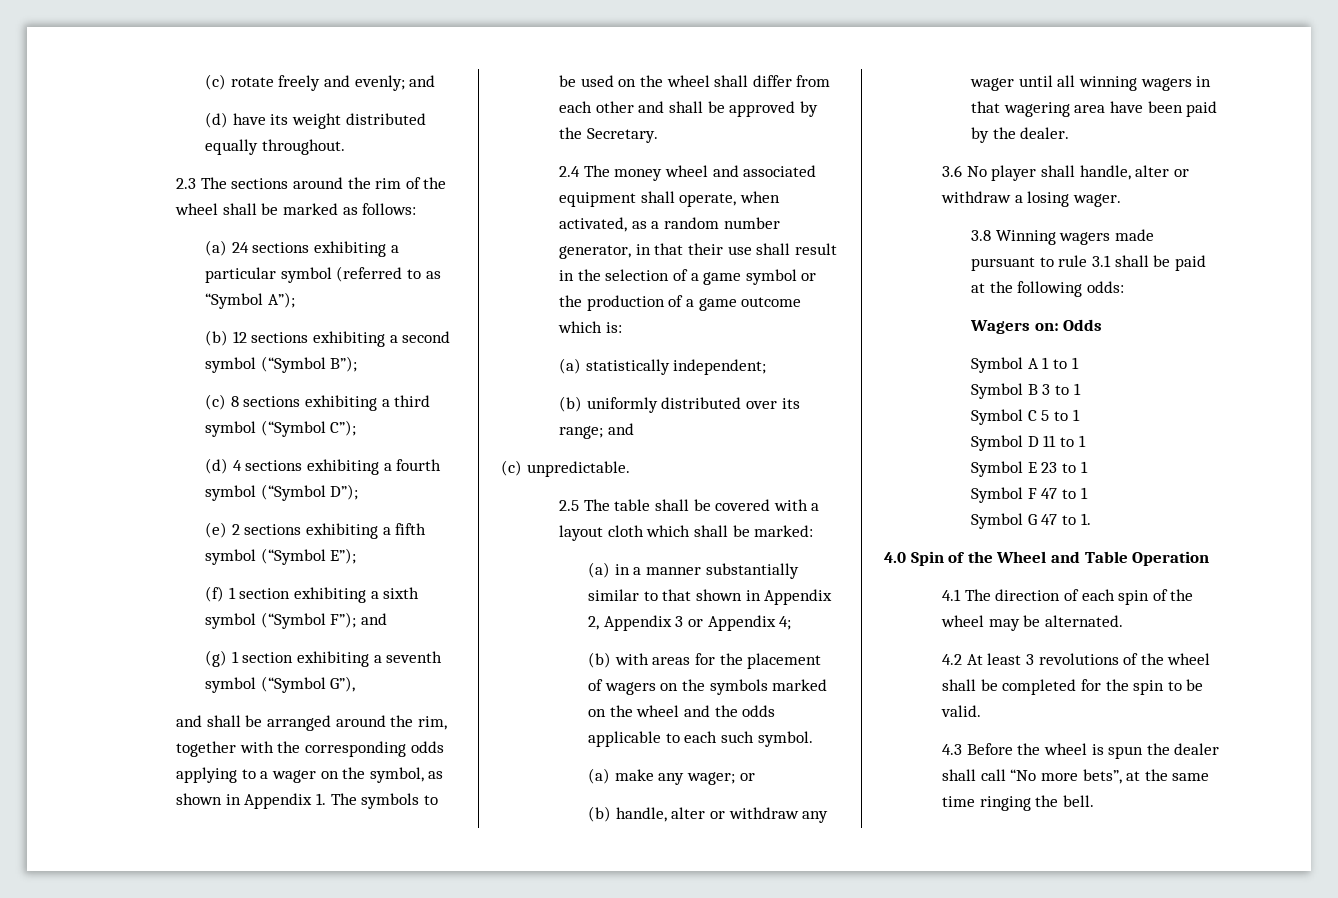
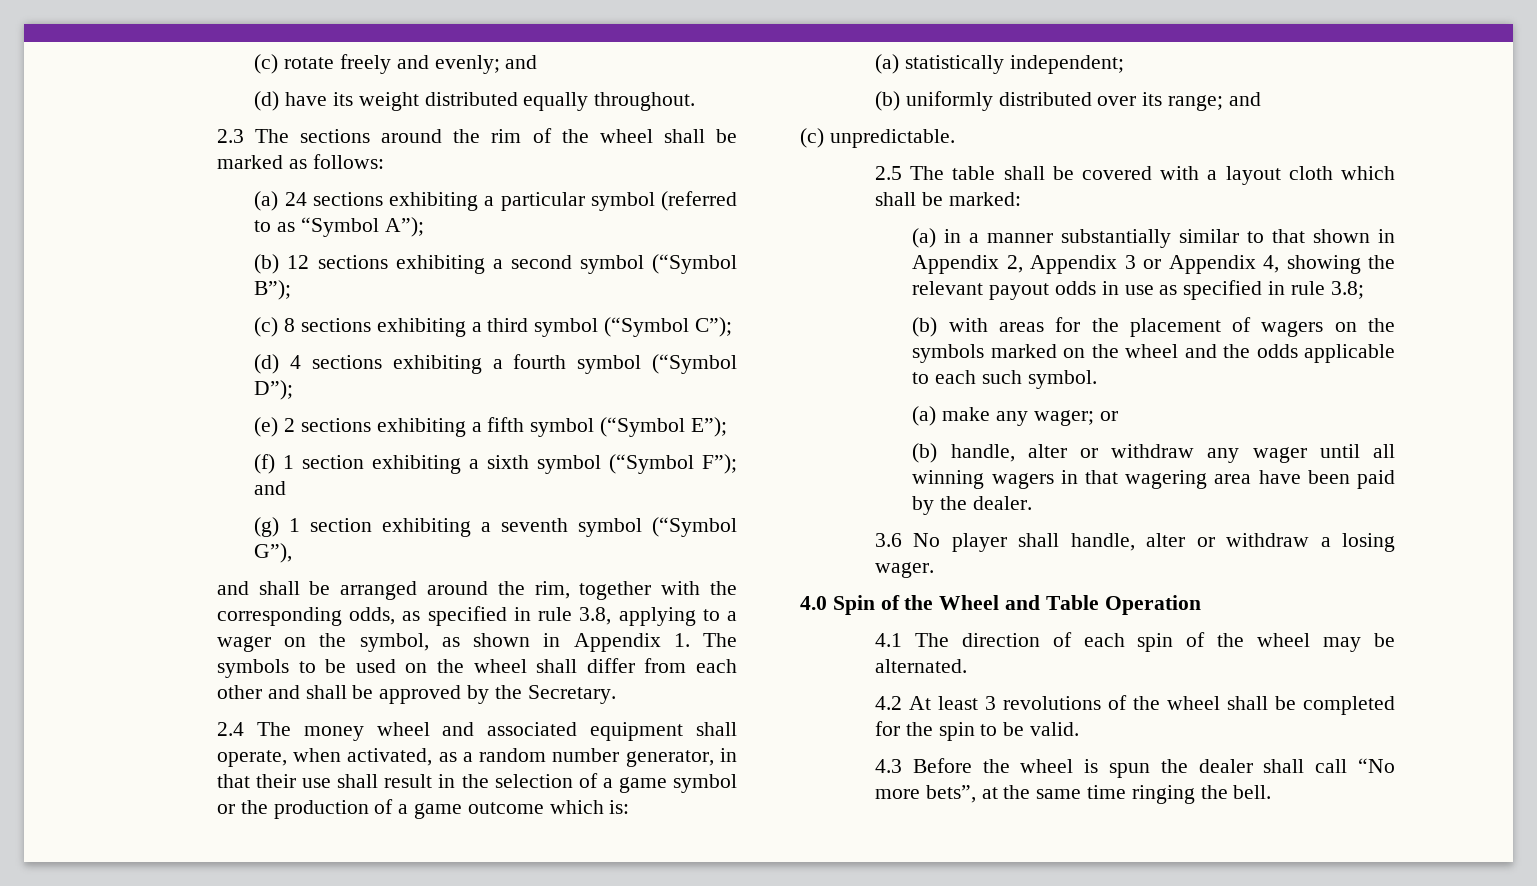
- and shall be arranged around the rim, together with the corresponding odds applying to a wager on the symbol, as shown in Appendix 1. The symbols to be used on the wheel shall differ from each other and shall be approved by the Secretary.
+ and shall be arranged around the rim, together with the corresponding odds, as specified in rule 3.8, applying to a wager on the symbol, as shown in Appendix 1. The symbols to be used on the wheel shall differ from each other and shall be approved by the Secretary.
- (a) in a manner substantially similar to that shown in Appendix 2, Appendix 3 or Appendix 4;
+ (a) in a manner substantially similar to that shown in Appendix 2, Appendix 3 or Appendix 4, showing the relevant payout odds in use as specified in rule 3.8;
- 3.8 Winning wagers made pursuant to rule 3.1 shall be paid at the following odds:
- Wagers on: Odds
- Symbol A 1 to 1
- Symbol B 3 to 1
- Symbol C 5 to 1
- Symbol D 11 to 1
- Symbol E 23 to 1
- Symbol F 47 to 1
- Symbol G 47 to 1.

